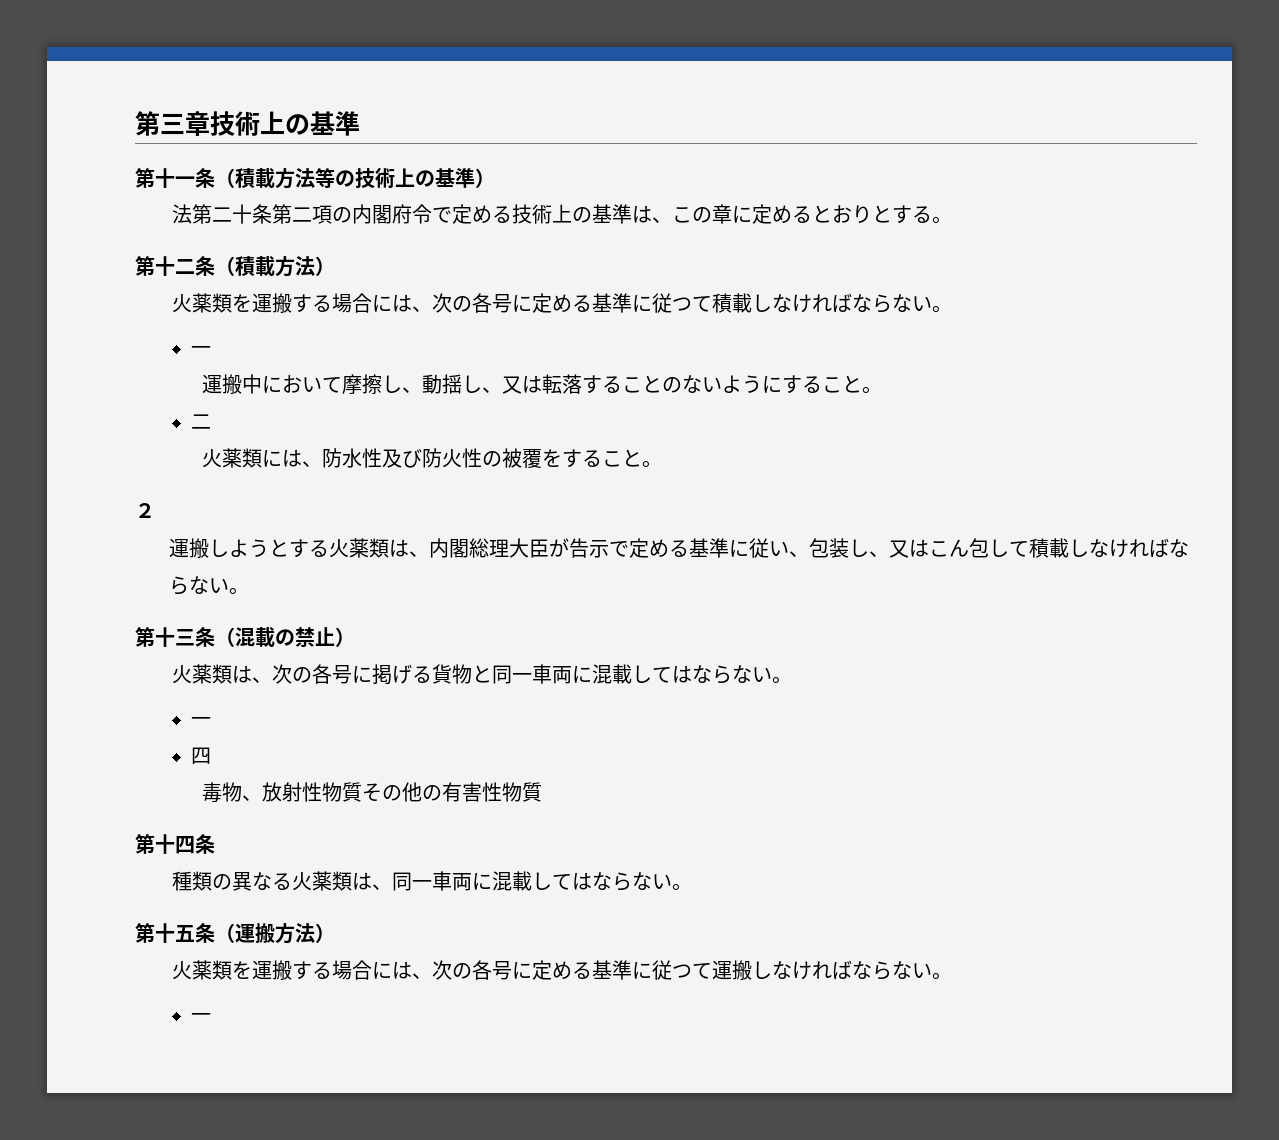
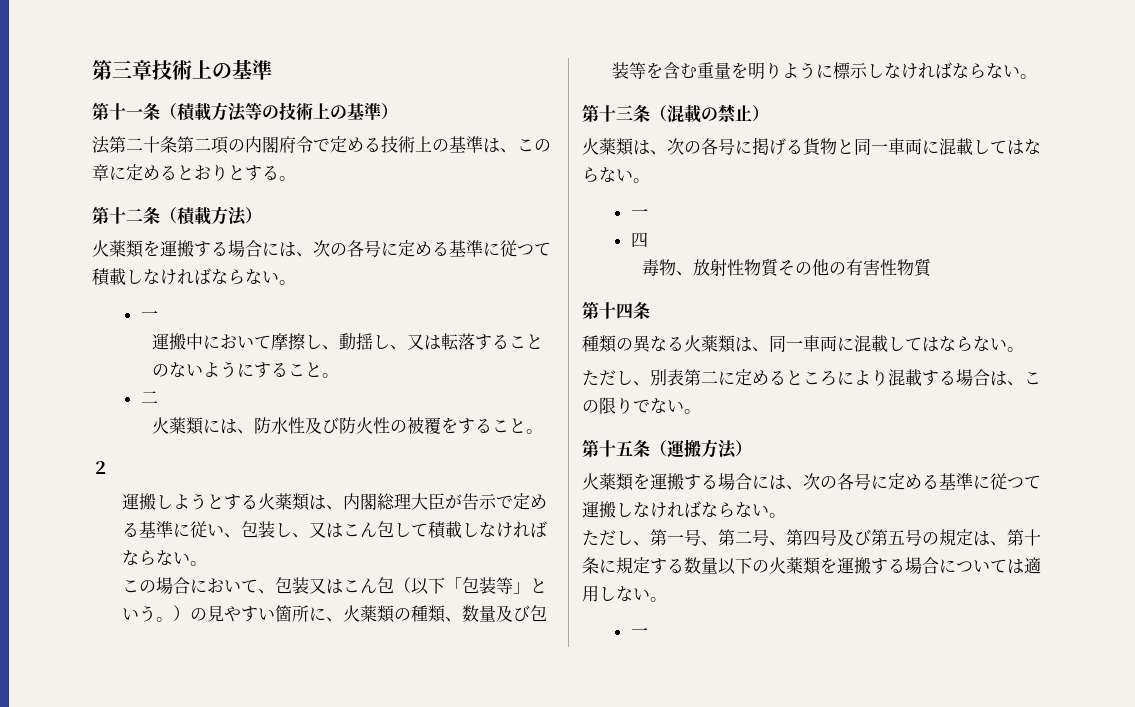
+ この場合において、包装又はこん包（以下「包装等」という。）の見やすい箇所に、火薬類の種類、数量及び包装等を含む重量を明りように標示しなければならない。
+ ただし、別表第二に定めるところにより混載する場合は、この限りでない。
+ ただし、第一号、第二号、第四号及び第五号の規定は、第十条に規定する数量以下の火薬類を運搬する場合については適用しない。

